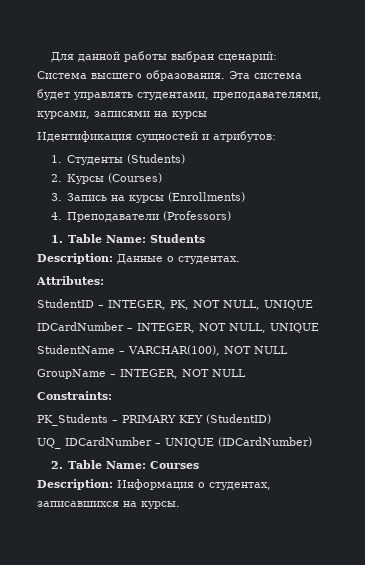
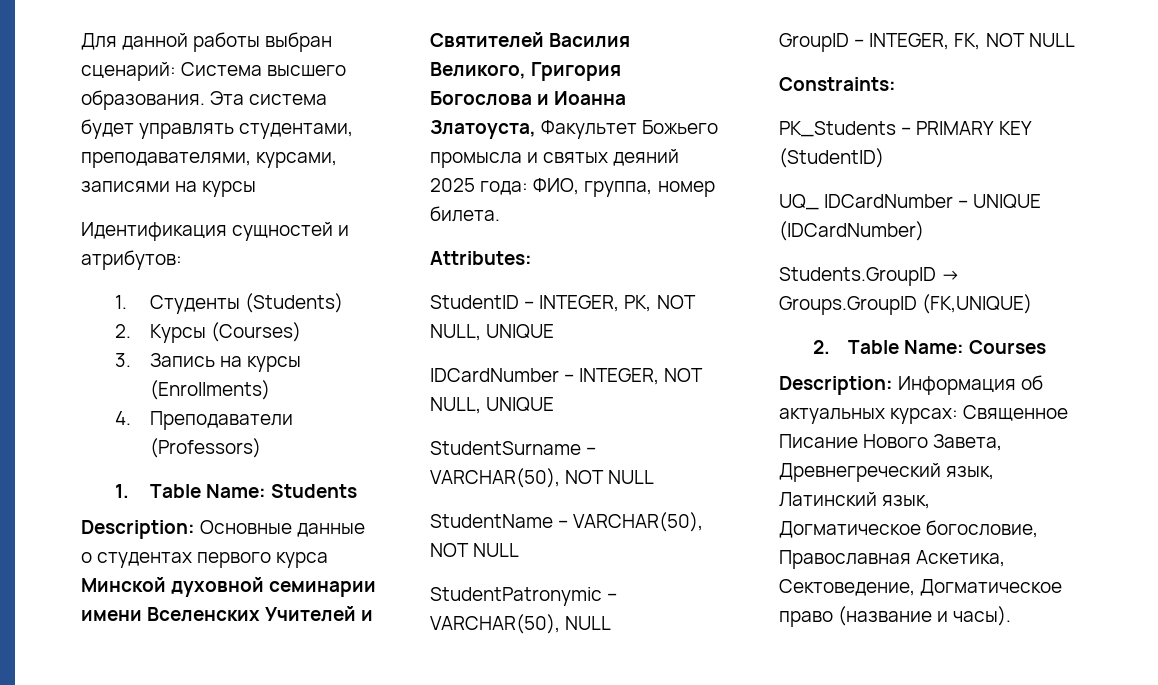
- Description: Данные о студентах.
+ Description: Основные данные о студентах первого курса Минской духовной семинарии имени Вселенских Учителей и Святителей Василия Великого, Григория Богослова и Иоанна Златоуста, Факультет Божьего промысла и святых деяний 2025 года: ФИО, группа, номер билета.
- StudentName – VARCHAR(100), NOT NULL
- GroupName – INTEGER, NOT NULL
+ StudentSurname – VARCHAR(50), NOT NULL
+ StudentName – VARCHAR(50), NOT NULL
+ StudentPatronymic – VARCHAR(50), NULL
+ GroupID – INTEGER, FK, NOT NULL
+ Students.GroupID → Groups.GroupID (FK,UNIQUE)
- Description: Информация о студентах, записавшихся на курсы.
+ Description: Информация об актуальных курсах: Священное Писание Нового Завета, Древнегреческий язык, Латинский язык, Догматическое богословие, Православная Аскетика, Сектоведение, Догматическое право (название и часы).

